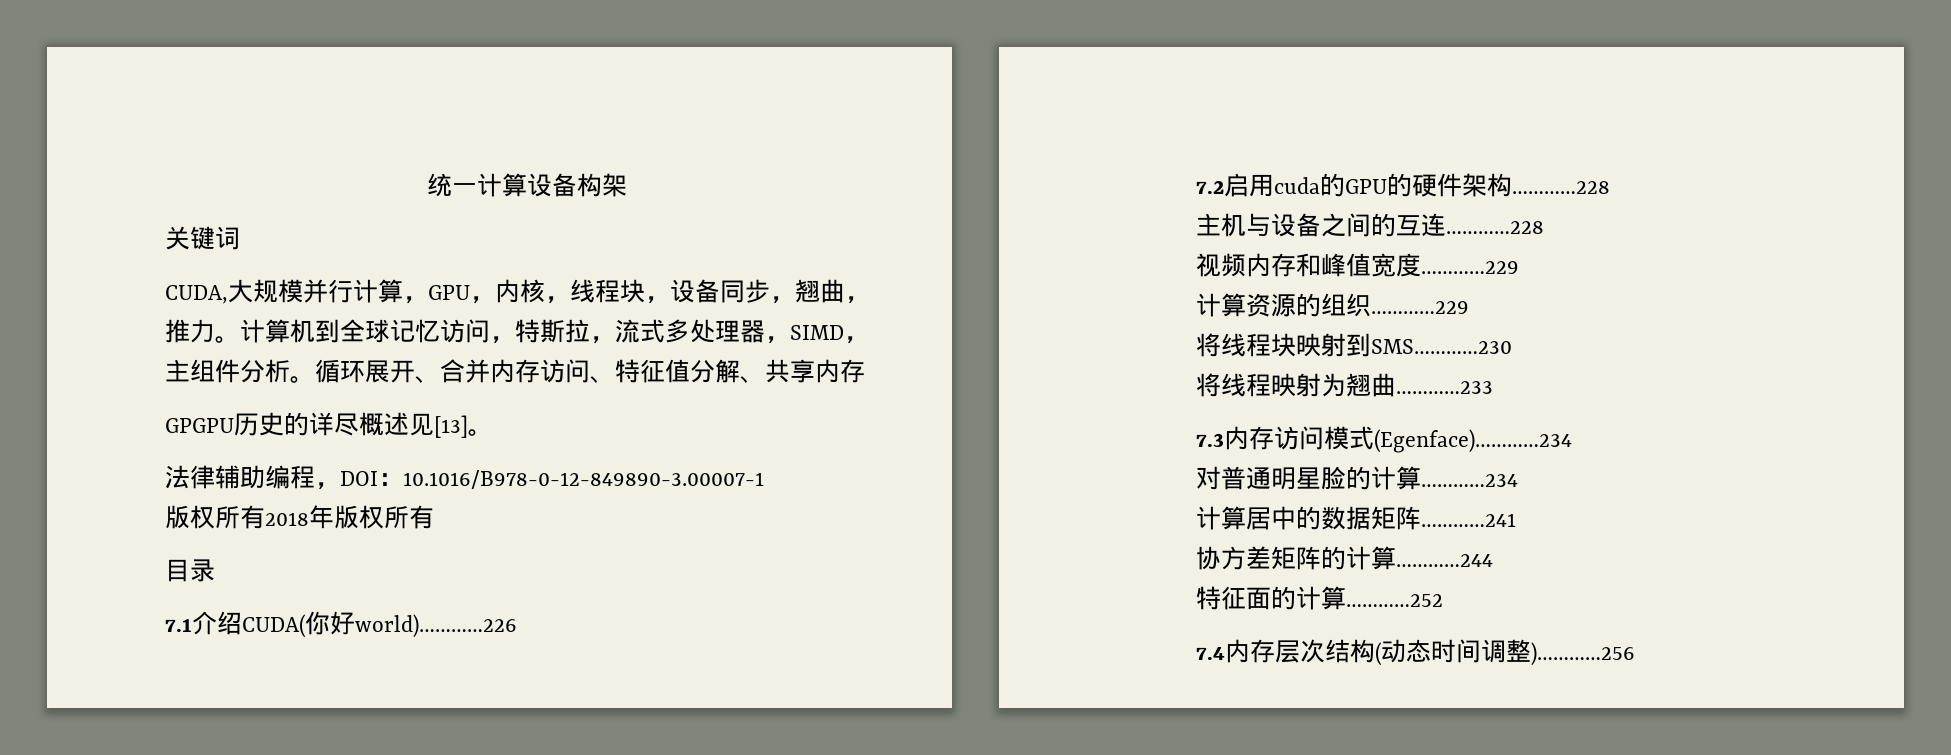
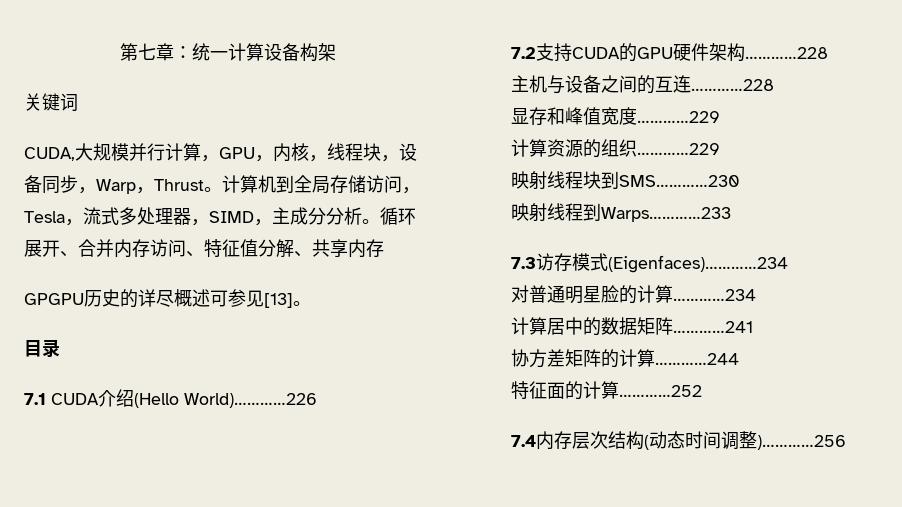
- 统一计算设备构架
+ 第七章：统一计算设备构架
- CUDA,大规模并行计算，GPU，内核，线程块，设备同步，翘曲，推力。
+ CUDA,大规模并行计算，GPU，内核，线程块，设备同步，Warp，Thrust。
- 计算机到全球记忆访问，特斯拉，流式多处理器，SIMD，主组件分析。
+ 计算机到全局存储访问，Tesla，流式多处理器，SIMD，主成分分析。
- GPGPU历史的详尽概述见[13]。
+ GPGPU历史的详尽概述可参见[13]。
- 法律辅助编程，DOI：10.1016/B978-0-12-849890-3.00007-1
- 版权所有2018年版权所有
  目录
- 7.1介绍CUDA(你好world)…………226
- 7.2启用cuda的GPU的硬件架构…………228
+ 7.1 CUDA介绍(Hello World)…………226
+ 7.2支持CUDA的GPU硬件架构…………228
- 视频内存和峰值宽度…………229
+ 显存和峰值宽度…………229
- 将线程块映射到SMS…………230
+ 映射线程块到SMS…………230
- 将线程映射为翘曲…………233
- 7.3内存访问模式(Egenface)…………234
+ 映射线程到Warps…………233
+ 7.3访存模式(Eigenfaces)…………234

